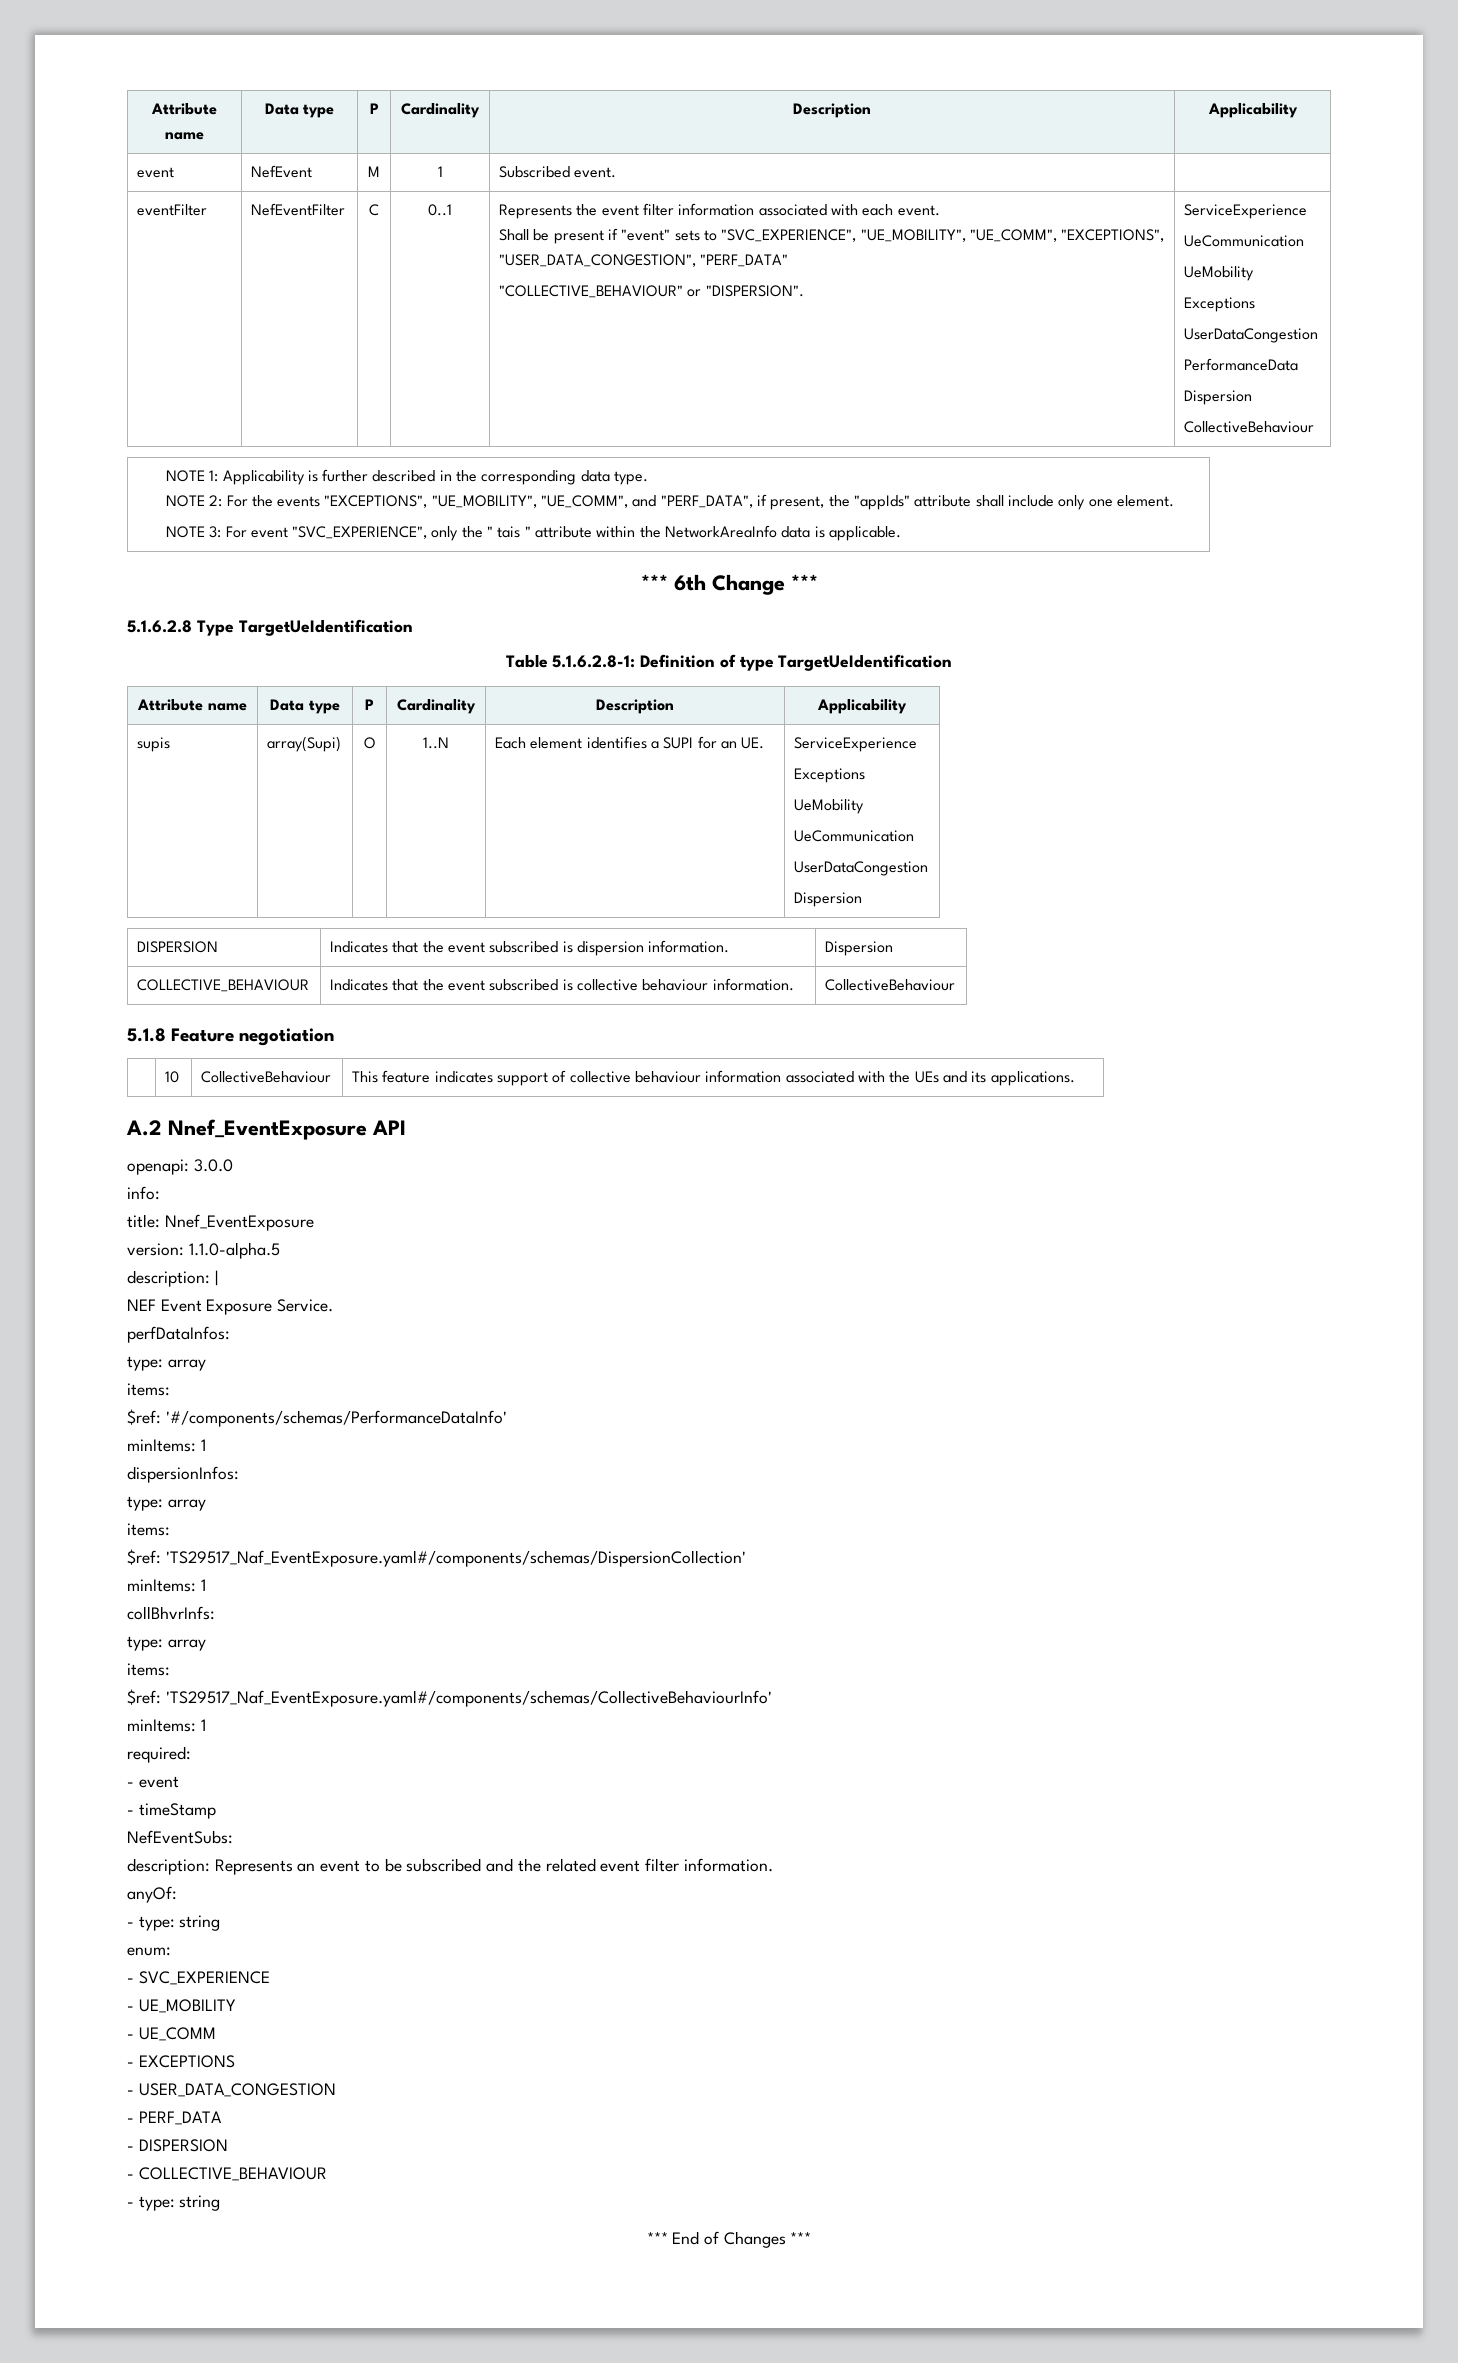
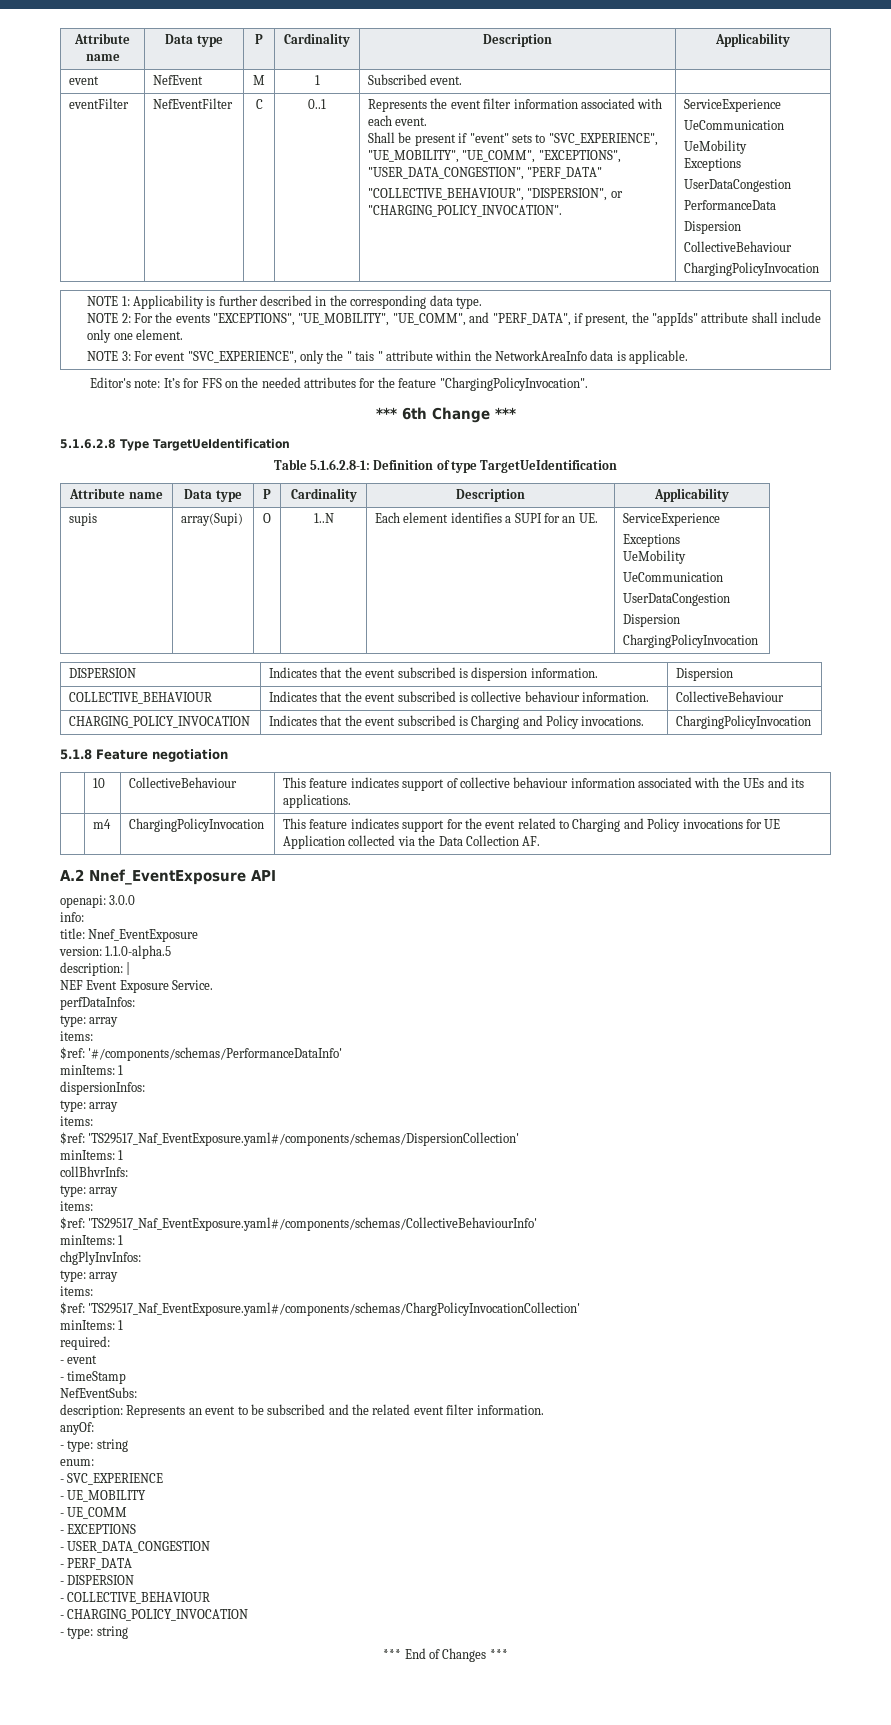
  eventFilter | NefEventFilter | C | 0..1 | Represents the event filter information associated with each event.
  Shall be present if "event" sets to "SVC_EXPERIENCE", "UE_MOBILITY", "UE_COMM", "EXCEPTIONS", "USER_DATA_CONGESTION", "PERF_DATA"
- "COLLECTIVE_BEHAVIOUR" or "DISPERSION". | ServiceExperience
+ "COLLECTIVE_BEHAVIOUR", "DISPERSION", or "CHARGING_POLICY_INVOCATION". | ServiceExperience
  UeCommunication
  UeMobility
  Exceptions
  UserDataCongestion
  PerformanceData
  Dispersion
  CollectiveBehaviour
+ ChargingPolicyInvocation
+ Editor's note: It’s for FFS on the needed attributes for the feature "ChargingPolicyInvocation".
  supis | array(Supi) | O | 1..N | Each element identifies a SUPI for an UE. | ServiceExperience
  Exceptions
  UeMobility
  UeCommunication
  UserDataCongestion
  Dispersion
+ ChargingPolicyInvocation
+ CHARGING_POLICY_INVOCATION | Indicates that the event subscribed is Charging and Policy invocations. | ChargingPolicyInvocation
+ | m4 | ChargingPolicyInvocation | This feature indicates support for the event related to Charging and Policy invocations for UE Application collected via the Data Collection AF.
+ chgPlyInvInfos:
+ type: array
+ items:
+ $ref: 'TS29517_Naf_EventExposure.yaml#/components/schemas/ChargPolicyInvocationCollection'
+ minItems: 1
+ - CHARGING_POLICY_INVOCATION

